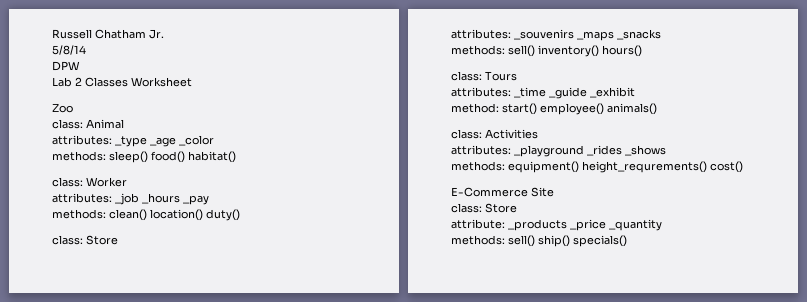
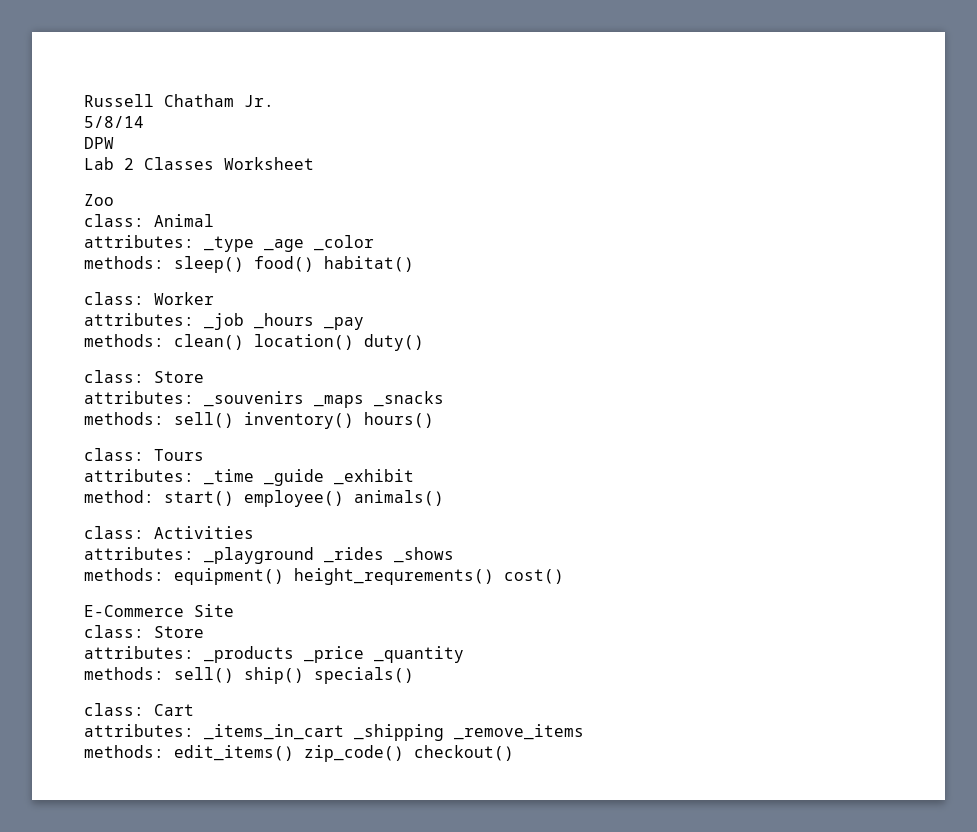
- attribute: _products _price _quantity
+ attributes: _products _price _quantity
+ class: Cart
+ attributes: _items_in_cart _shipping _remove_items
+ methods: edit_items() zip_code() checkout()

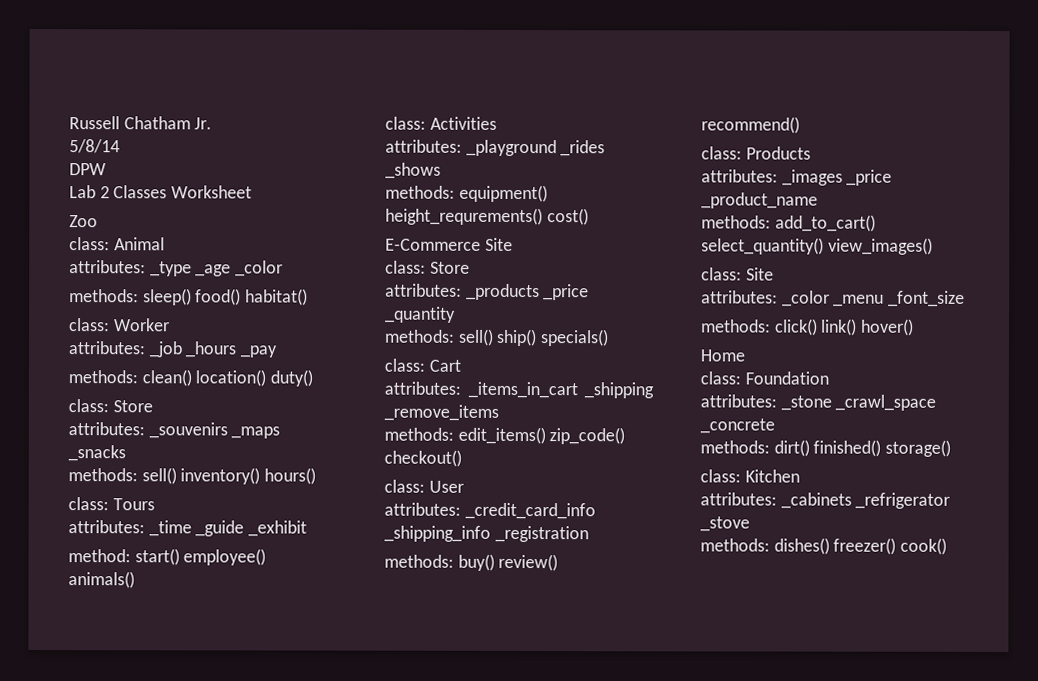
+ class: User
+ attributes: _credit_card_info _shipping_info _registration
+ methods: buy() review() recommend()
+ class: Products
+ attributes: _images _price _product_name
+ methods: add_to_cart() select_quantity() view_images()
+ class: Site
+ attributes: _color _menu _font_size
+ methods: click() link() hover()
+ Home
+ class: Foundation
+ attributes: _stone _crawl_space _concrete
+ methods: dirt() finished() storage()
+ class: Kitchen
+ attributes: _cabinets _refrigerator _stove
+ methods: dishes() freezer() cook()

